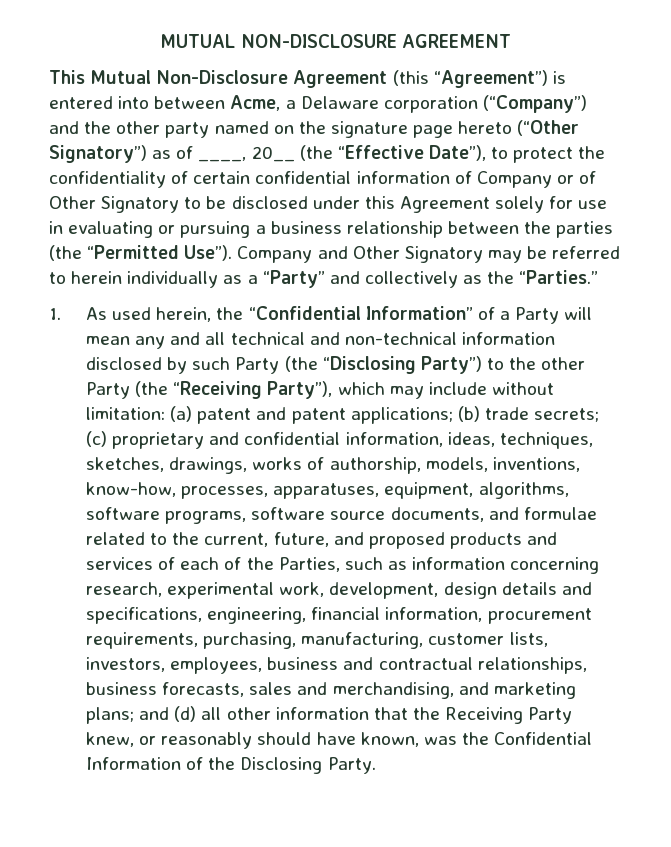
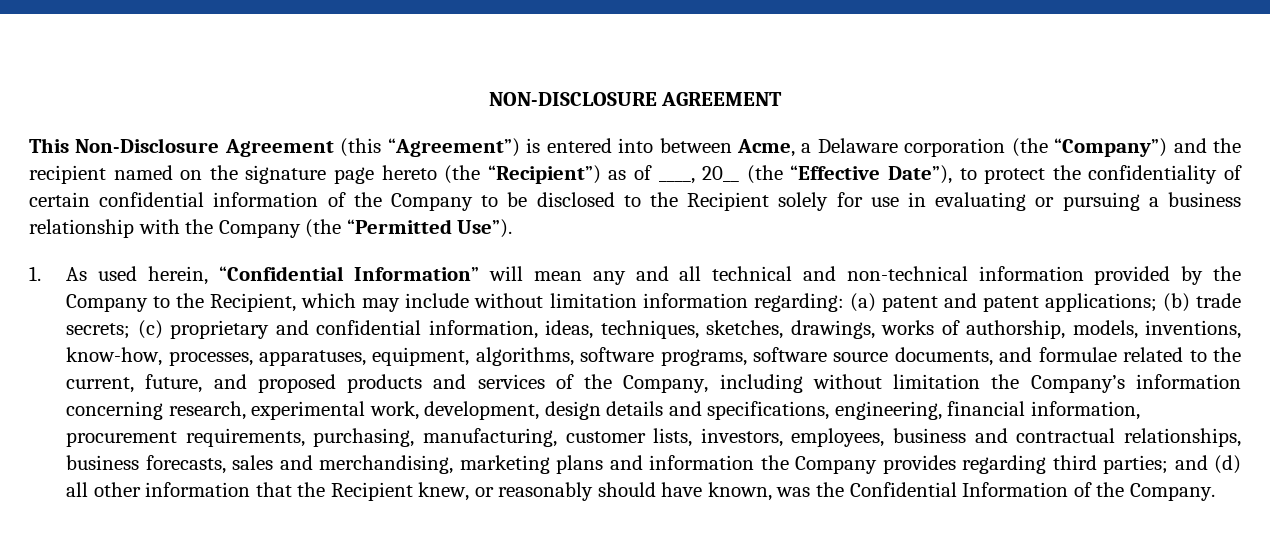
- MUTUAL NON-DISCLOSURE AGREEMENT
+ NON-DISCLOSURE AGREEMENT
- This Mutual Non-Disclosure Agreement (this “Agreement”) is entered into between Acme, a Delaware corporation (“Company”) and the other party named on the signature page hereto (“Other Signatory”) as of ____, 20__ (the “Effective Date”), to protect the confidentiality of certain confidential information of Company or of Other Signatory to be disclosed under this Agreement solely for use in evaluating or pursuing a business relationship between the parties (the “Permitted Use”). Company and Other Signatory may be referred to herein individually as a “Party” and collectively as the “Parties.”
+ This Non-Disclosure Agreement (this “Agreement”) is entered into between Acme, a Delaware corporation (the “Company”) and the recipient named on the signature page hereto (the “Recipient”) as of ____, 20__ (the “Effective Date”), to protect the confidentiality of certain confidential information of the Company to be disclosed to the Recipient solely for use in evaluating or pursuing a business relationship with the Company (the “Permitted Use”).
- 1. As used herein, the “Confidential Information” of a Party will mean any and all technical and non-technical information disclosed by such Party (the “Disclosing Party”) to the other Party (the “Receiving Party”), which may include without limitation:
+ 1. As used herein, “Confidential Information” will mean any and all technical and non-technical information provided by the Company to the Recipient, which may include without limitation information regarding:
- (c) proprietary and confidential information, ideas, techniques, sketches, drawings, works of authorship, models, inventions, know-how, processes, apparatuses, equipment, algorithms, software programs, software source documents, and formulae related to the current, future, and proposed products and services of each of the Parties, such as information concerning research, experimental work, development, design details and specifications, engineering, financial information, procurement requirements, purchasing, manufacturing, customer lists, investors, employees, business and contractual relationships, business forecasts, sales and merchandising, and marketing plans;
+ (c) proprietary and confidential information, ideas, techniques, sketches, drawings, works of authorship, models, inventions, know-how, processes, apparatuses, equipment, algorithms, software programs, software source documents, and formulae related to the current, future, and proposed products and services of the Company, including without limitation the Company’s information concerning research, experimental work, development, design details and specifications, engineering, financial information, procurement requirements, purchasing, manufacturing, customer lists, investors, employees, business and contractual relationships, business forecasts, sales and merchandising, marketing plans and information the Company provides regarding third parties;
- and (d) all other information that the Receiving Party knew, or reasonably should have known, was the Confidential Information of the Disclosing Party.
+ and (d) all other information that the Recipient knew, or reasonably should have known, was the Confidential Information of the Company.

